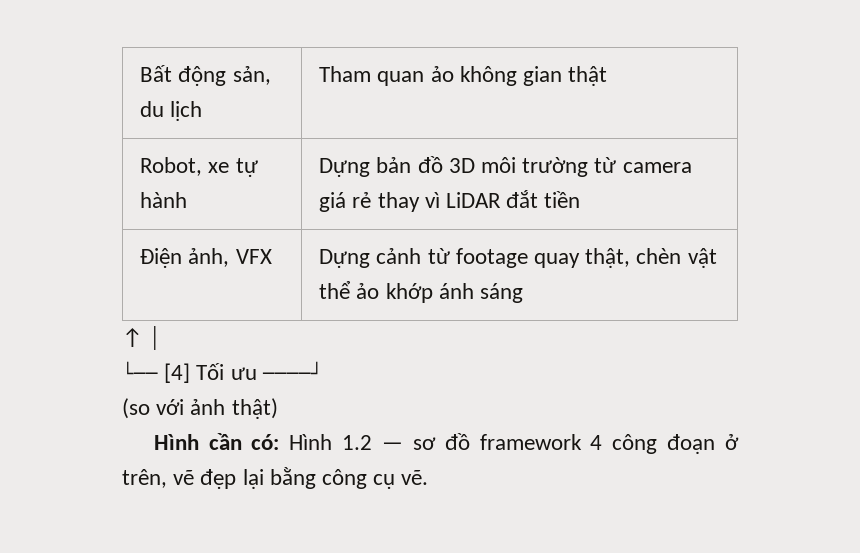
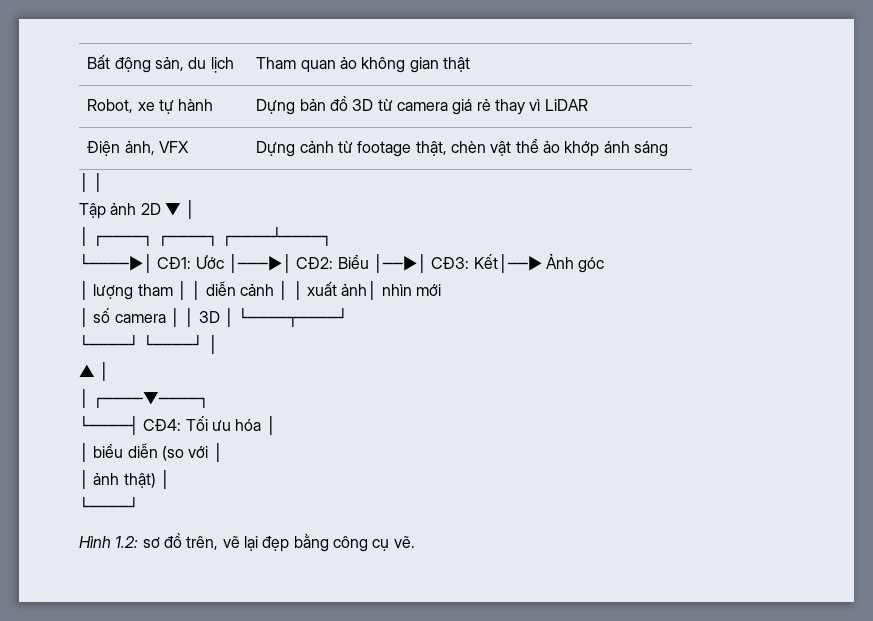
- Robot, xe tự hành | Dựng bản đồ 3D môi trường từ camera giá rẻ thay vì LiDAR đắt tiền
+ Robot, xe tự hành | Dựng bản đồ 3D từ camera giá rẻ thay vì LiDAR
- Điện ảnh, VFX | Dựng cảnh từ footage quay thật, chèn vật thể ảo khớp ánh sáng
- ↑ │
- └── [4] Tối ưu ────┘
- (so với ảnh thật)
- Hình cần có: Hình 1.2 — sơ đồ framework 4 công đoạn ở trên, vẽ đẹp lại bằng công cụ vẽ.
+ Điện ảnh, VFX | Dựng cảnh từ footage thật, chèn vật thể ảo khớp ánh sáng
+ │ │
+ Tập ảnh 2D ▼ │
+ │ ┌────┐ ┌────┐ ┌────┴────┐
+ └────►│ CĐ1: Ước │───►│ CĐ2: Biểu │──►│ CĐ3: Kết│──► Ảnh góc
+ │ lượng tham │ │ diễn cảnh │ │ xuất ảnh│ nhìn mới
+ │ số camera │ │ 3D │ └────┬────┘
+ └────┘ └────┘ │
+ ▲ │
+ │ ┌────▼────┐
+ └────┤ CĐ4: Tối ưu hóa │
+ │ biểu diễn (so với │
+ │ ảnh thật) │
+ └────┘
+ Hình 1.2: sơ đồ trên, vẽ lại đẹp bằng công cụ vẽ.

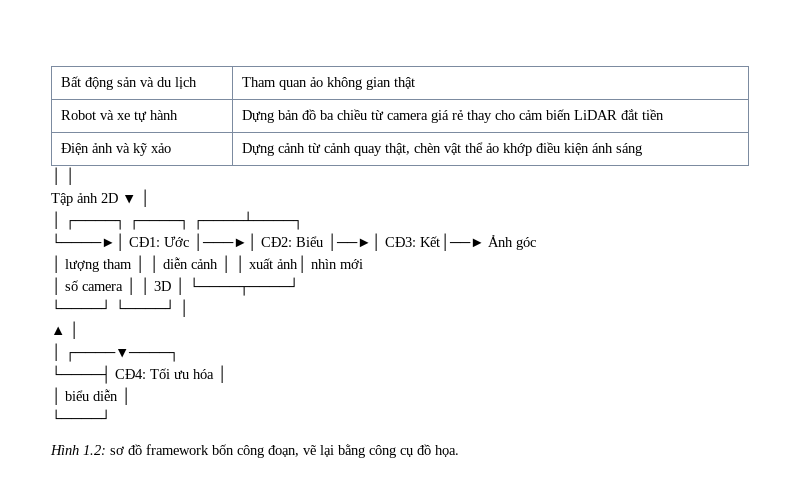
- Bất động sản, du lịch | Tham quan ảo không gian thật
+ Bất động sản và du lịch | Tham quan ảo không gian thật
- Robot, xe tự hành | Dựng bản đồ 3D từ camera giá rẻ thay vì LiDAR
+ Robot và xe tự hành | Dựng bản đồ ba chiều từ camera giá rẻ thay cho cảm biến LiDAR đắt tiền
- Điện ảnh, VFX | Dựng cảnh từ footage thật, chèn vật thể ảo khớp ánh sáng
+ Điện ảnh và kỹ xảo | Dựng cảnh từ cảnh quay thật, chèn vật thể ảo khớp điều kiện ánh sáng
- │ biểu diễn (so với │
- │ ảnh thật) │
+ │ biểu diễn │
- Hình 1.2: sơ đồ trên, vẽ lại đẹp bằng công cụ vẽ.
+ Hình 1.2: sơ đồ framework bốn công đoạn, vẽ lại bằng công cụ đồ họa.

